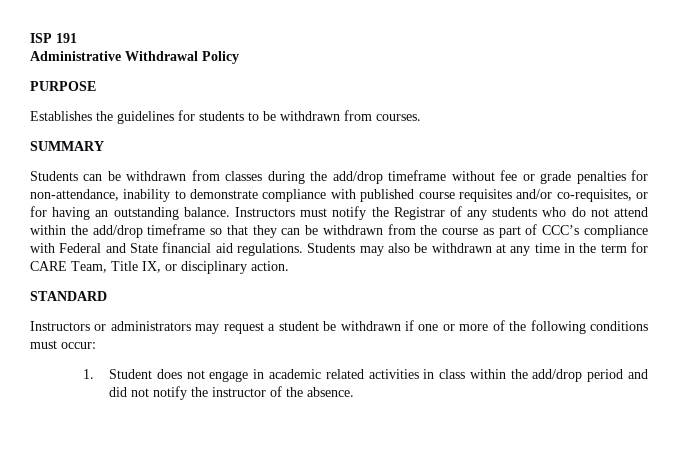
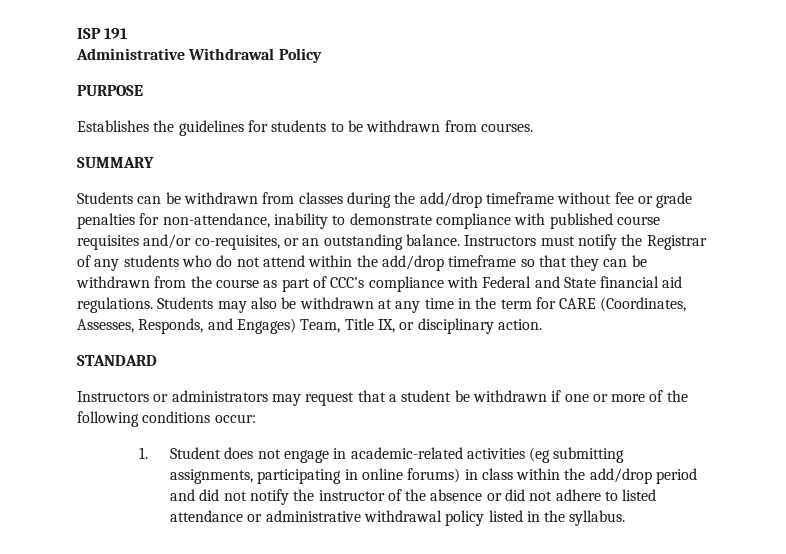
- Students can be withdrawn from classes during the add/drop timeframe without fee or grade penalties for non-attendance, inability to demonstrate compliance with published course requisites and/or co-requisites, or for having an outstanding balance.
+ Students can be withdrawn from classes during the add/drop timeframe without fee or grade penalties for non-attendance, inability to demonstrate compliance with published course requisites and/or co-requisites, or an outstanding balance.
- Students may also be withdrawn at any time in the term for CARE Team, Title IX, or disciplinary action.
+ Students may also be withdrawn at any time in the term for CARE (Coordinates, Assesses, Responds, and Engages) Team, Title IX, or disciplinary action.
- Instructors or administrators may request a student be withdrawn if one or more of the following conditions must occur:
+ Instructors or administrators may request that a student be withdrawn if one or more of the following conditions occur:
- 1. Student does not engage in academic related activities in class within the add/drop period and did not notify the instructor of the absence.
+ 1. Student does not engage in academic-related activities (eg submitting assignments, participating in online forums) in class within the add/drop period and did not notify the instructor of the absence or did not adhere to listed attendance or administrative withdrawal policy listed in the syllabus.

